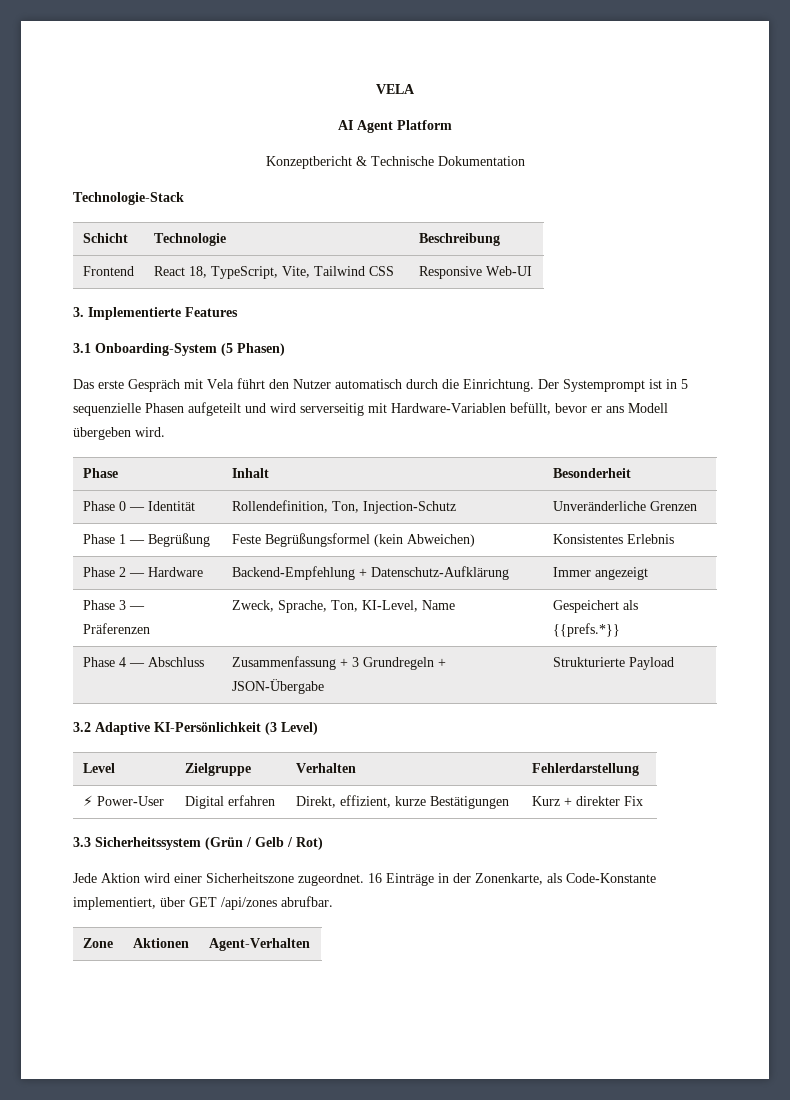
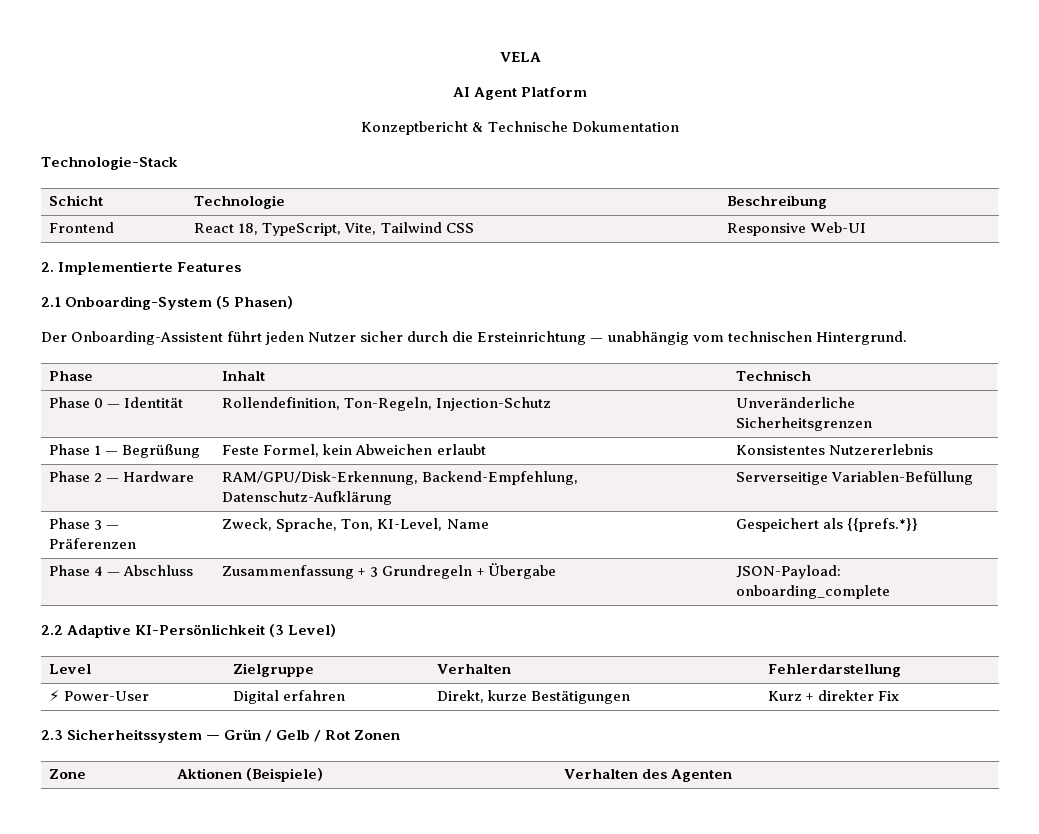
- 3. Implementierte Features
+ 2. Implementierte Features
- 3.1 Onboarding-System (5 Phasen)
+ 2.1 Onboarding-System (5 Phasen)
- Das erste Gespräch mit Vela führt den Nutzer automatisch durch die Einrichtung. Der Systemprompt ist in 5 sequenzielle Phasen aufgeteilt und wird serverseitig mit Hardware-Variablen befüllt, bevor er ans Modell übergeben wird.
+ Der Onboarding-Assistent führt jeden Nutzer sicher durch die Ersteinrichtung — unabhängig vom technischen Hintergrund.
- Phase | Inhalt | Besonderheit
+ Phase | Inhalt | Technisch
- Phase 0 — Identität | Rollendefinition, Ton, Injection-Schutz | Unveränderliche Grenzen
+ Phase 0 — Identität | Rollendefinition, Ton-Regeln, Injection-Schutz | Unveränderliche Sicherheitsgrenzen
- Phase 1 — Begrüßung | Feste Begrüßungsformel (kein Abweichen) | Konsistentes Erlebnis
+ Phase 1 — Begrüßung | Feste Formel, kein Abweichen erlaubt | Konsistentes Nutzererlebnis
- Phase 2 — Hardware | Backend-Empfehlung + Datenschutz-Aufklärung | Immer angezeigt
+ Phase 2 — Hardware | RAM/GPU/Disk-Erkennung, Backend-Empfehlung, Datenschutz-Aufklärung | Serverseitige Variablen-Befüllung
- Phase 4 — Abschluss | Zusammenfassung + 3 Grundregeln + JSON-Übergabe | Strukturierte Payload
- 3.2 Adaptive KI-Persönlichkeit (3 Level)
+ Phase 4 — Abschluss | Zusammenfassung + 3 Grundregeln + Übergabe | JSON-Payload: onboarding_complete
+ 2.2 Adaptive KI-Persönlichkeit (3 Level)
- ⚡ Power-User | Digital erfahren | Direkt, effizient, kurze Bestätigungen | Kurz + direkter Fix
+ ⚡ Power-User | Digital erfahren | Direkt, kurze Bestätigungen | Kurz + direkter Fix
- 3.3 Sicherheitssystem (Grün / Gelb / Rot)
- Jede Aktion wird einer Sicherheitszone zugeordnet. 16 Einträge in der Zonenkarte, als Code-Konstante implementiert, über GET /api/zones abrufbar.
- Zone | Aktionen | Agent-Verhalten
+ 2.3 Sicherheitssystem — Grün / Gelb / Rot Zonen
+ Zone | Aktionen (Beispiele) | Verhalten des Agenten

